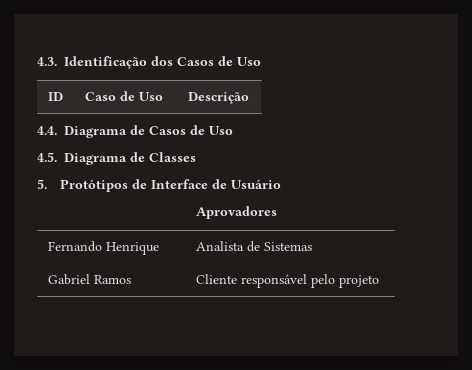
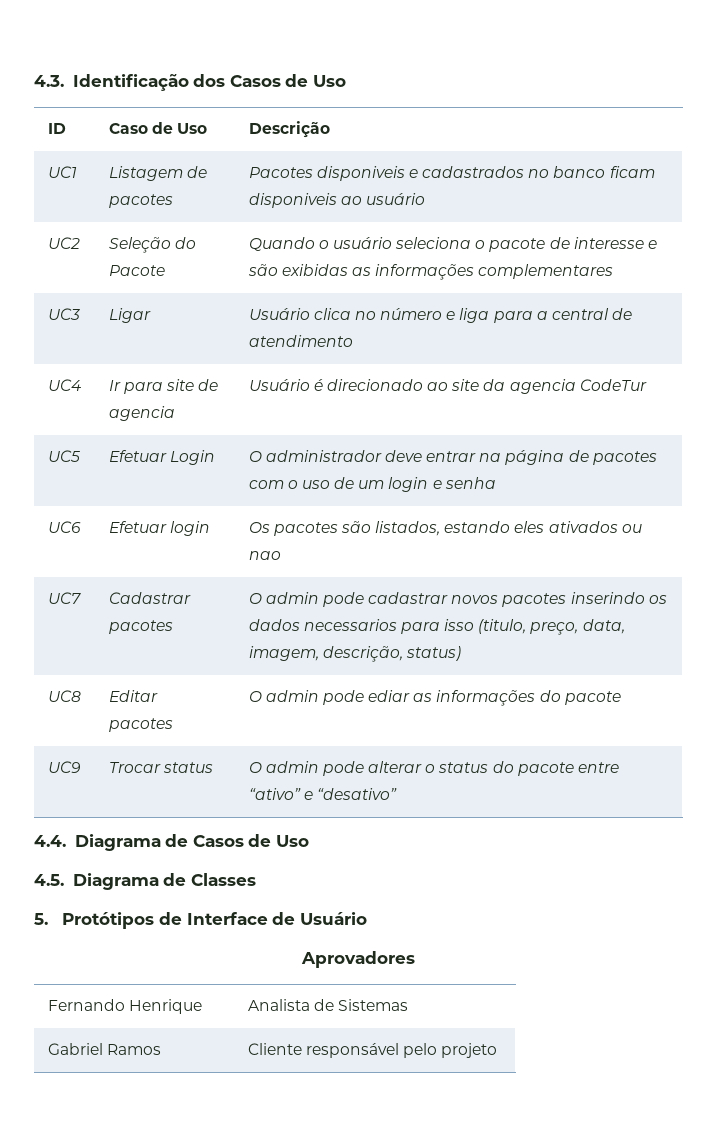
+ UC1 | Listagem de pacotes | Pacotes disponiveis e cadastrados no banco ficam disponiveis ao usuário
+ UC2 | Seleção do Pacote | Quando o usuário seleciona o pacote de interesse e são exibidas as informações complementares
+ UC3 | Ligar | Usuário clica no número e liga para a central de atendimento
+ UC4 | Ir para site de agencia | Usuário é direcionado ao site da agencia CodeTur
+ UC5 | Efetuar Login | O administrador deve entrar na página de pacotes com o uso de um login e senha
+ UC6 | Efetuar login | Os pacotes são listados, estando eles ativados ou nao
+ UC7 | Cadastrar pacotes | O admin pode cadastrar novos pacotes inserindo os dados necessarios para isso (titulo, preço, data, imagem, descrição, status)
+ UC8 | Editar pacotes | O admin pode ediar as informações do pacote
+ UC9 | Trocar status | O admin pode alterar o status do pacote entre “ativo” e “desativo”

